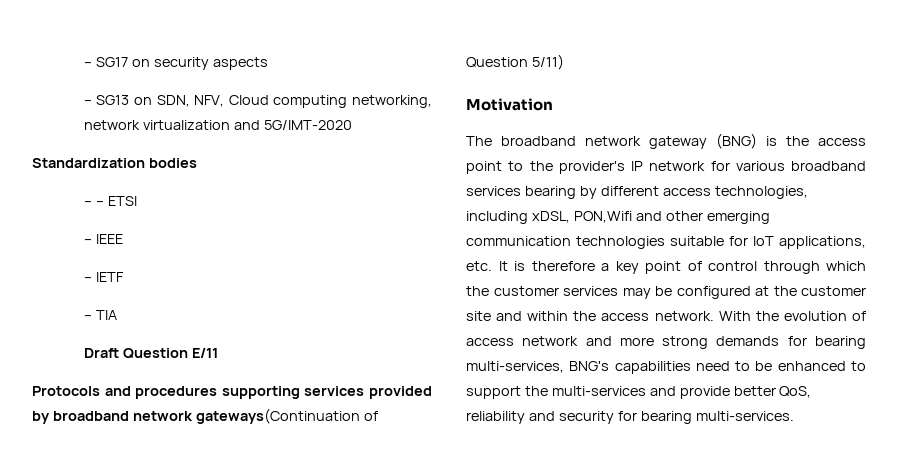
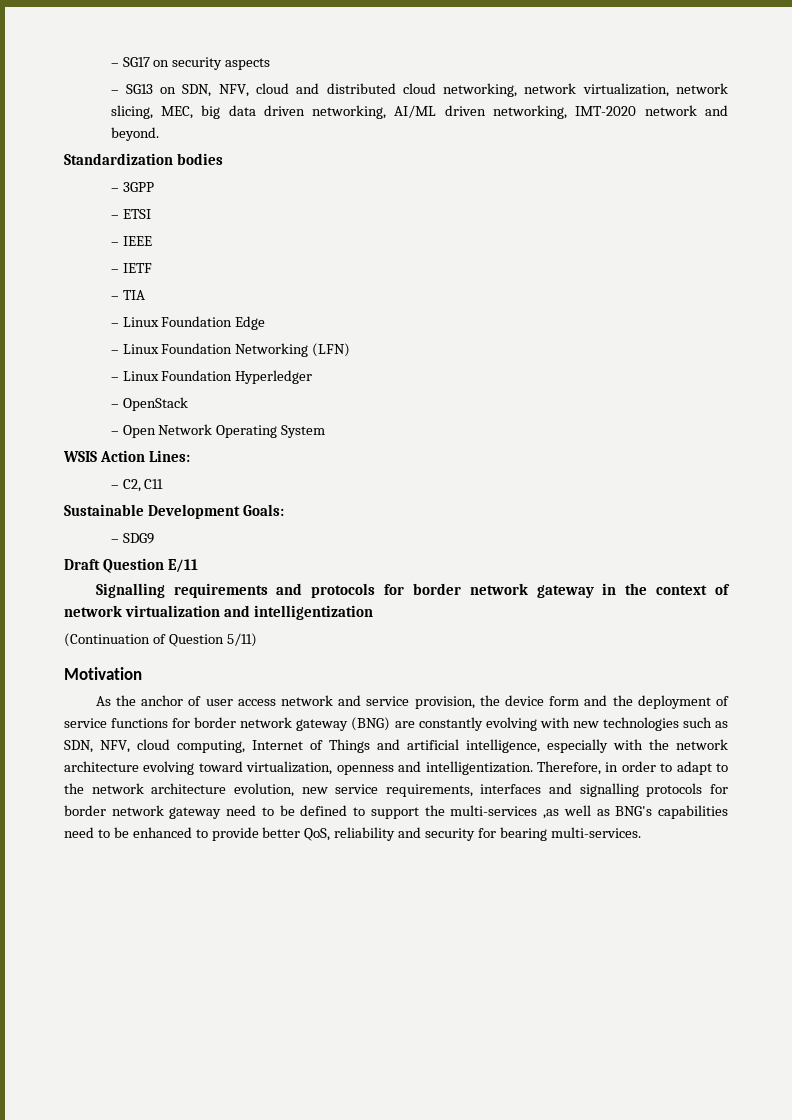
- – SG13 on SDN, NFV, Cloud computing networking, network virtualization and 5G/IMT-2020
+ – SG13 on SDN, NFV, cloud and distributed cloud networking, network virtualization, network slicing, MEC, big data driven networking, AI/ML driven networking, IMT-2020 network and beyond.
- – – ETSI
+ – 3GPP
+ – ETSI
+ – Linux Foundation Edge
+ – Linux Foundation Networking (LFN)
+ – Linux Foundation Hyperledger
+ – OpenStack
+ – Open Network Operating System
+ WSIS Action Lines:
+ – C2, C11
+ Sustainable Development Goals:
+ – SDG9
  Draft Question E/11
- Protocols and procedures supporting services provided by broadband network gateways(Continuation of Question 5/11)
+ Signalling requirements and protocols for border network gateway in the context of network virtualization and intelligentization
+ (Continuation of Question 5/11)
  Motivation
- The broadband network gateway (BNG) is the access point to the provider's IP network for various broadband services bearing by different access technologies, including xDSL, PON,Wifi and other emerging communication technologies suitable for IoT applications, etc. It is therefore a key point of control through which the customer services may be configured at the customer site and within the access network. With the evolution of access network and more strong demands for bearing multi-services, BNG's capabilities need to be enhanced to support the multi-services and provide better QoS, reliability and security for bearing multi-services.
+ As the anchor of user access network and service provision, the device form and the deployment of service functions for border network gateway (BNG) are constantly evolving with new technologies such as SDN, NFV, cloud computing, Internet of Things and artificial intelligence, especially with the network architecture evolving toward virtualization, openness and intelligentization. Therefore, in order to adapt to the network architecture evolution, new service requirements, interfaces and signalling protocols for border network gateway need to be defined to support the multi-services ,as well as BNG's capabilities need to be enhanced to provide better QoS, reliability and security for bearing multi-services.

